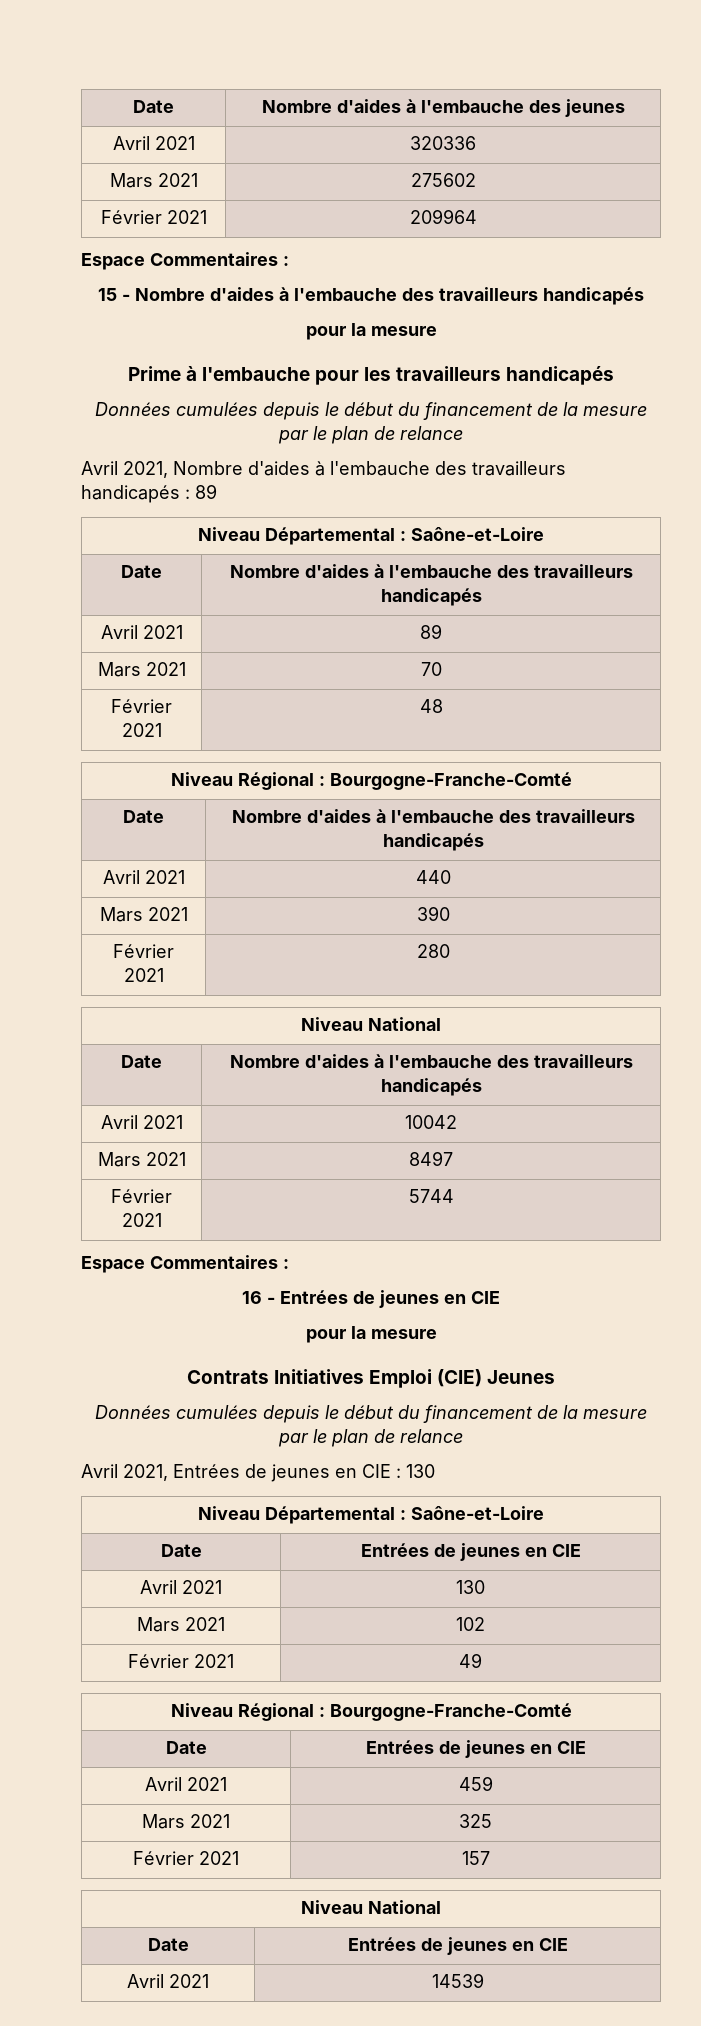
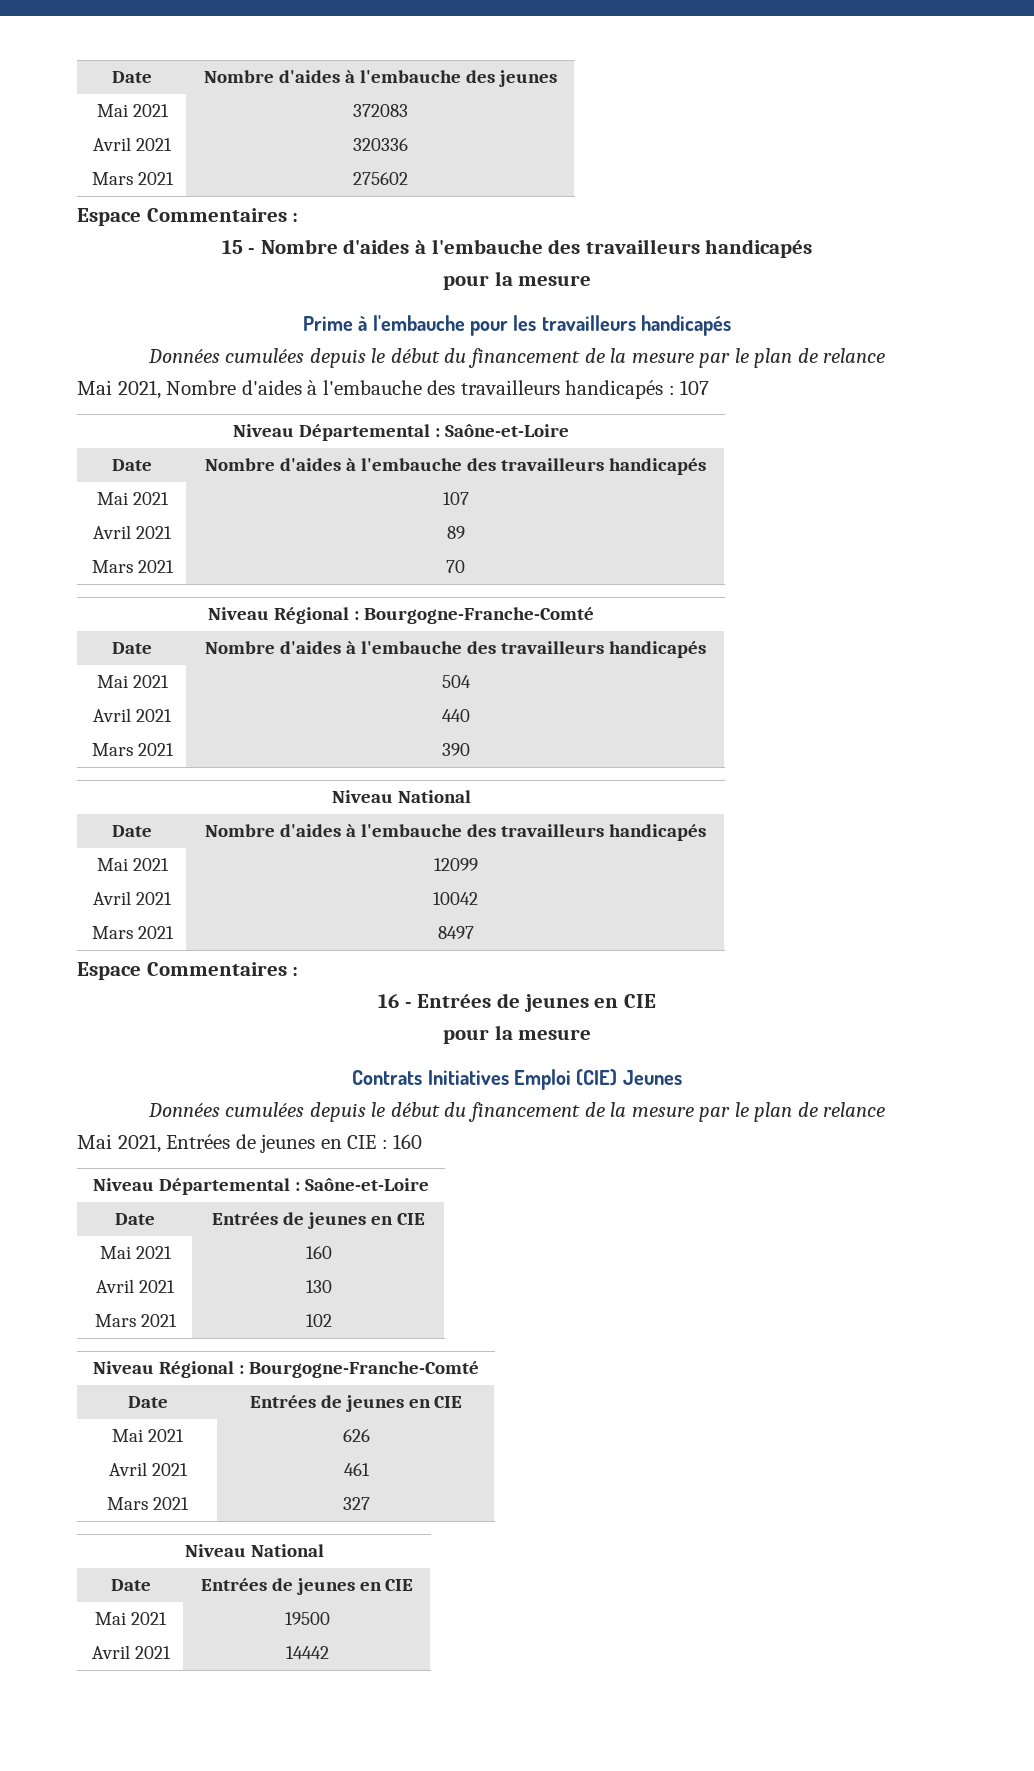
+ Mai 2021 | 372083
- Février 2021 | 209964
- Avril 2021, Nombre d'aides à l'embauche des travailleurs handicapés : 89
+ Mai 2021, Nombre d'aides à l'embauche des travailleurs handicapés : 107
+ Mai 2021 | 107
- Février 2021 | 48
+ Mai 2021 | 504
- Février 2021 | 280
+ Mai 2021 | 12099
- Février 2021 | 5744
- Avril 2021, Entrées de jeunes en CIE : 130
+ Mai 2021, Entrées de jeunes en CIE : 160
+ Mai 2021 | 160
- Février 2021 | 49
- Avril 2021 | 459
- Mars 2021 | 325
- Février 2021 | 157
+ Mai 2021 | 626
+ Avril 2021 | 461
+ Mars 2021 | 327
- Avril 2021 | 14539
+ Mai 2021 | 19500
+ Avril 2021 | 14442

